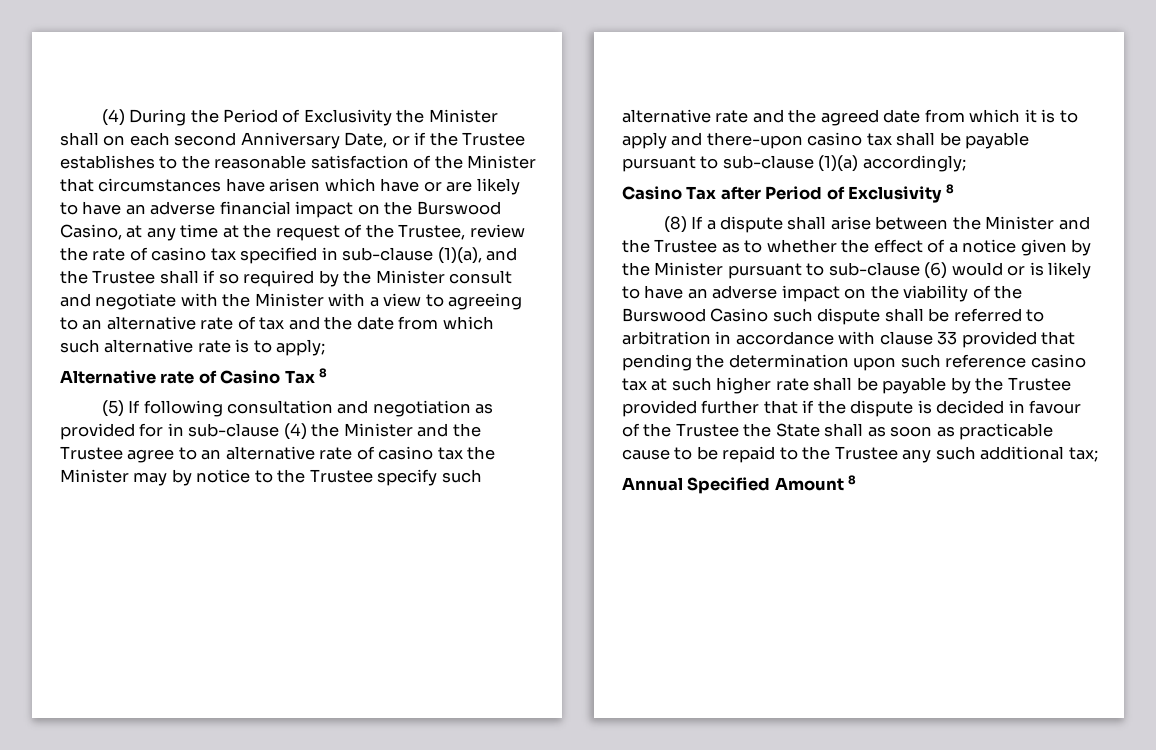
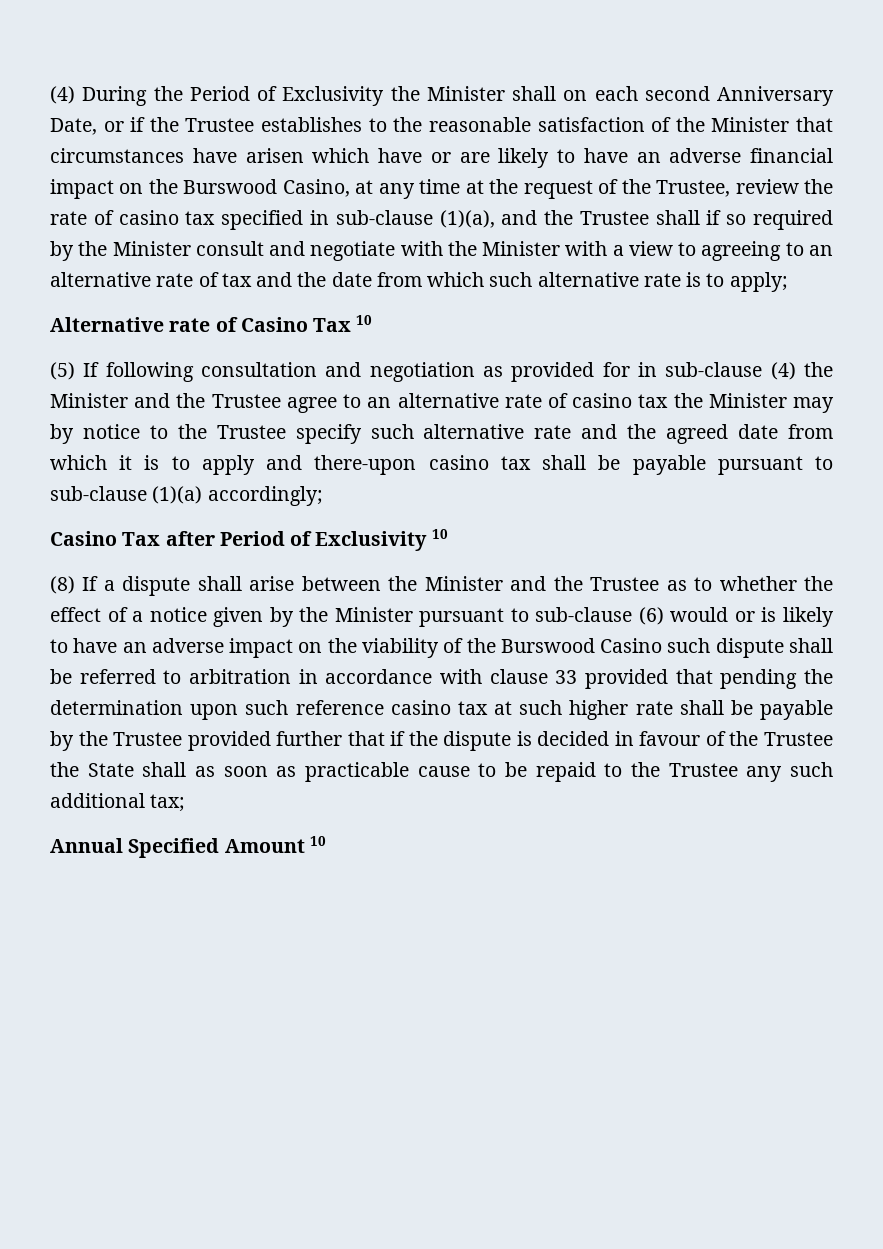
- Alternative rate of Casino Tax 8
+ Alternative rate of Casino Tax 10
- Casino Tax after Period of Exclusivity 8
+ Casino Tax after Period of Exclusivity 10
- Annual Specified Amount 8
+ Annual Specified Amount 10

